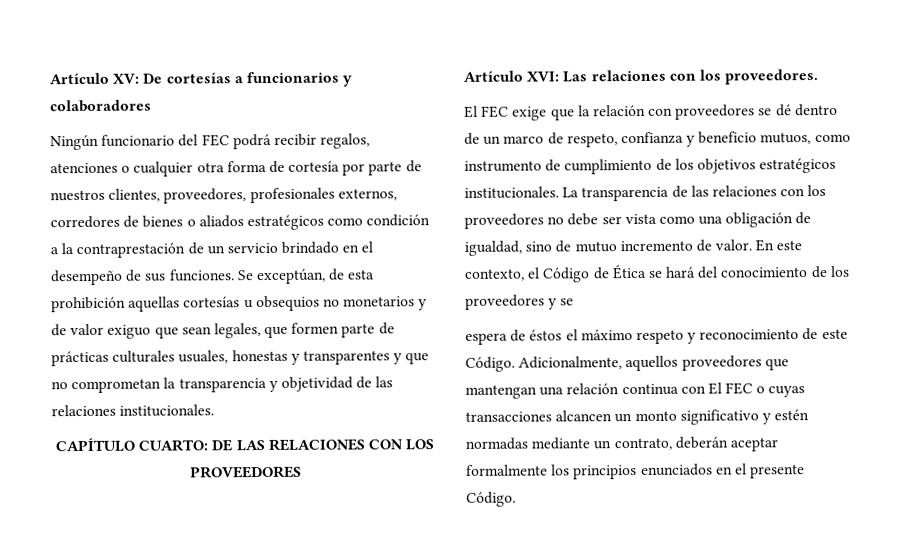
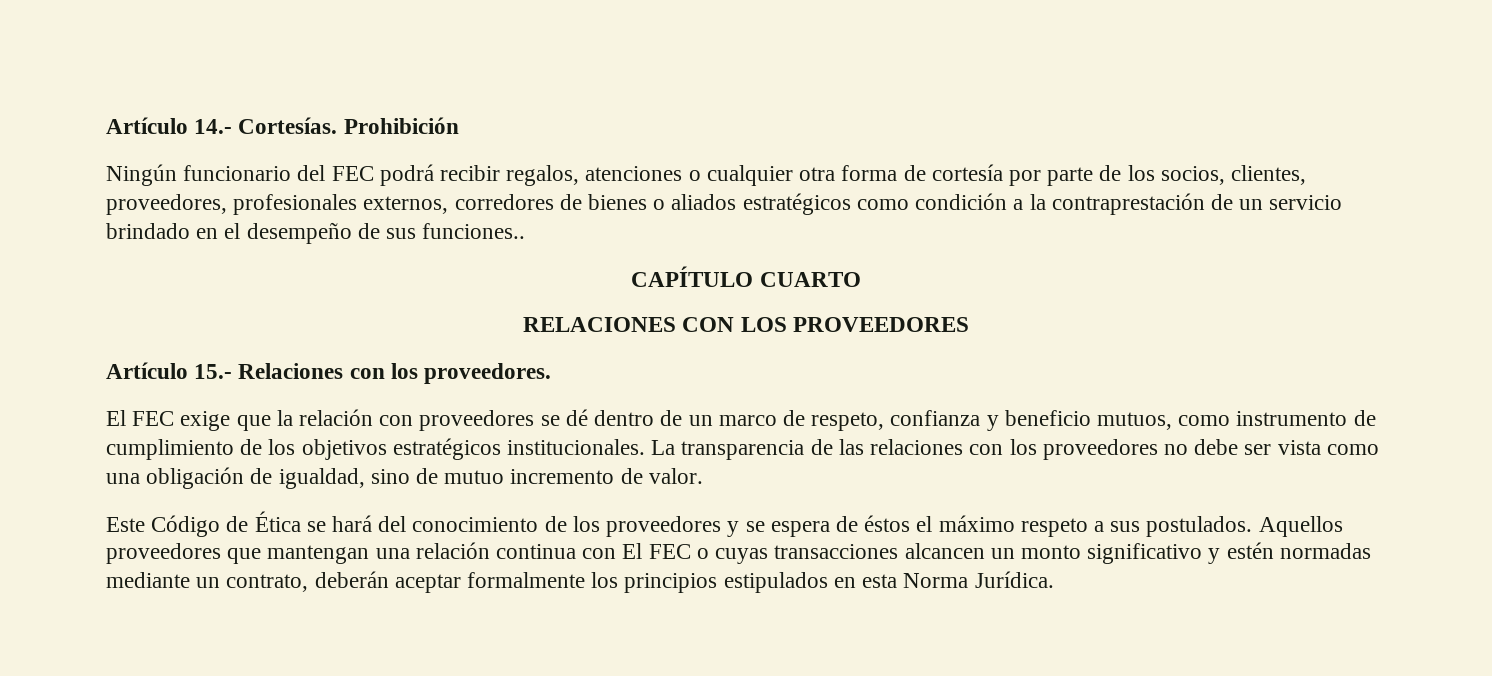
- Artículo XV: De cortesías a funcionarios y colaboradores
+ Artículo 14.- Cortesías. Prohibición
- Ningún funcionario del FEC podrá recibir regalos, atenciones o cualquier otra forma de cortesía por parte de nuestros clientes, proveedores, profesionales externos, corredores de bienes o aliados estratégicos como condición a la contraprestación de un servicio brindado en el desempeño de sus funciones. Se exceptúan, de esta prohibición aquellas cortesías u obsequios no monetarios y de valor exiguo que sean legales, que formen parte de prácticas culturales usuales, honestas y transparentes y que no comprometan la transparencia y objetividad de las relaciones institucionales.
- CAPÍTULO CUARTO: DE LAS RELACIONES CON LOS PROVEEDORES
+ Ningún funcionario del FEC podrá recibir regalos, atenciones o cualquier otra forma de cortesía por parte de los socios, clientes, proveedores, profesionales externos, corredores de bienes o aliados estratégicos como condición a la contraprestación de un servicio brindado en el desempeño de sus funciones..
+ CAPÍTULO CUARTO
+ RELACIONES CON LOS PROVEEDORES
- Artículo XVI: Las relaciones con los proveedores.
+ Artículo 15.- Relaciones con los proveedores.
- La transparencia de las relaciones con los proveedores no debe ser vista como una obligación de igualdad, sino de mutuo incremento de valor. En este contexto, el Código de Ética se hará del conocimiento de los proveedores y se
- espera de éstos el máximo respeto y reconocimiento de este Código. Adicionalmente, aquellos proveedores que mantengan una relación continua con El FEC o cuyas transacciones alcancen un monto significativo y estén normadas mediante un contrato, deberán aceptar formalmente los principios enunciados en el presente Código.
+ La transparencia de las relaciones con los proveedores no debe ser vista como una obligación de igualdad, sino de mutuo incremento de valor.
+ Este Código de Ética se hará del conocimiento de los proveedores y se espera de éstos el máximo respeto a sus postulados. Aquellos proveedores que mantengan una relación continua con El FEC o cuyas transacciones alcancen un monto significativo y estén normadas mediante un contrato, deberán aceptar formalmente los principios estipulados en esta Norma Jurídica.

